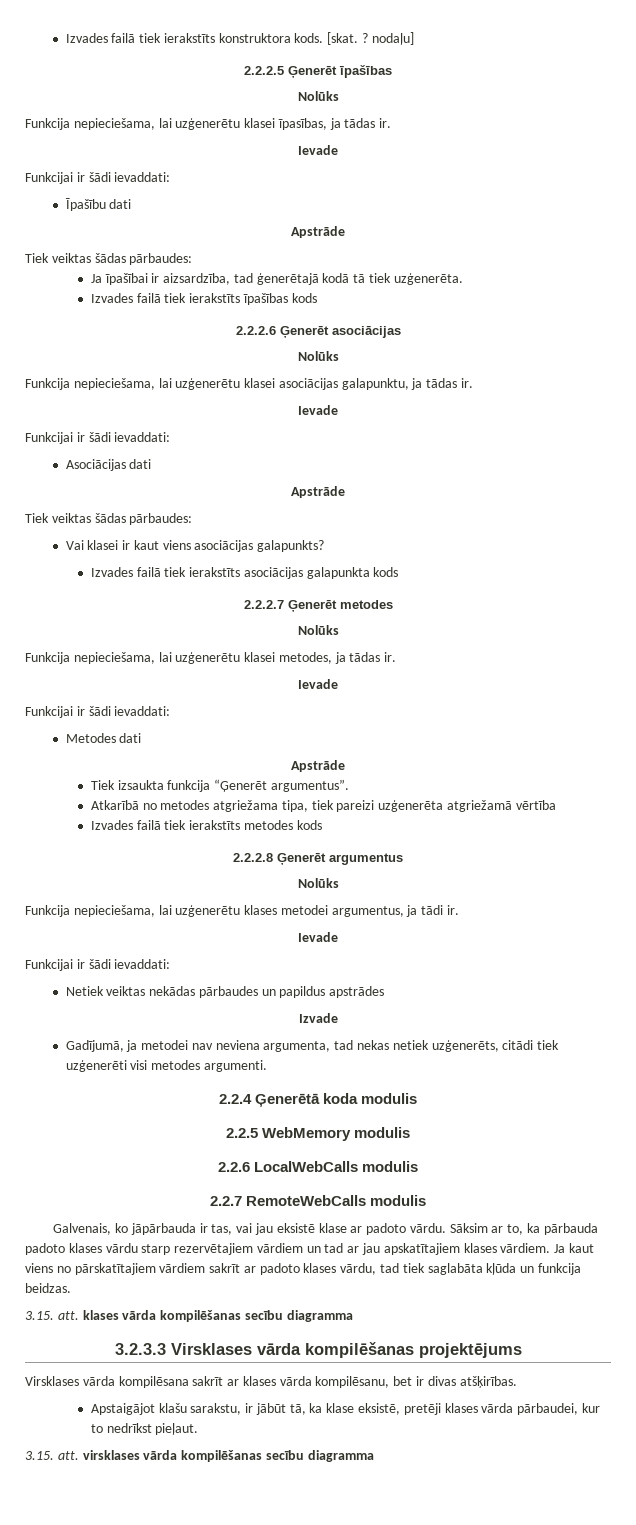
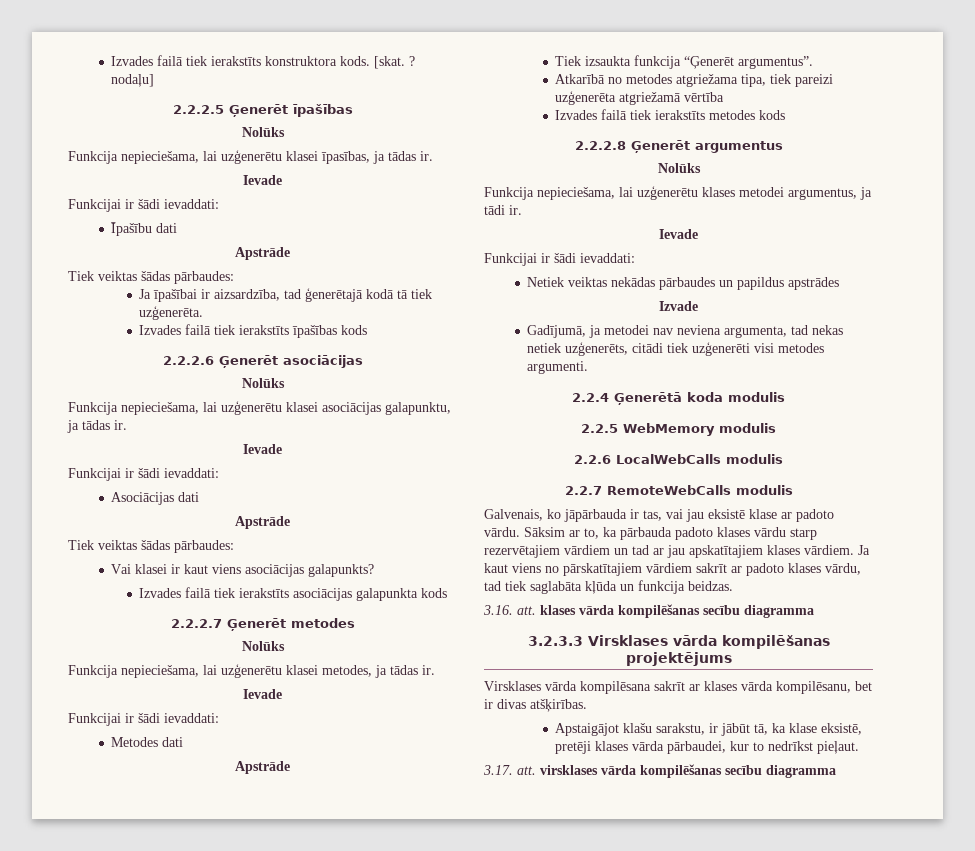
- 3.15. att. klases vārda kompilēšanas secību diagramma
+ 3.16. att. klases vārda kompilēšanas secību diagramma
- 3.15. att. virsklases vārda kompilēšanas secību diagramma
+ 3.17. att. virsklases vārda kompilēšanas secību diagramma

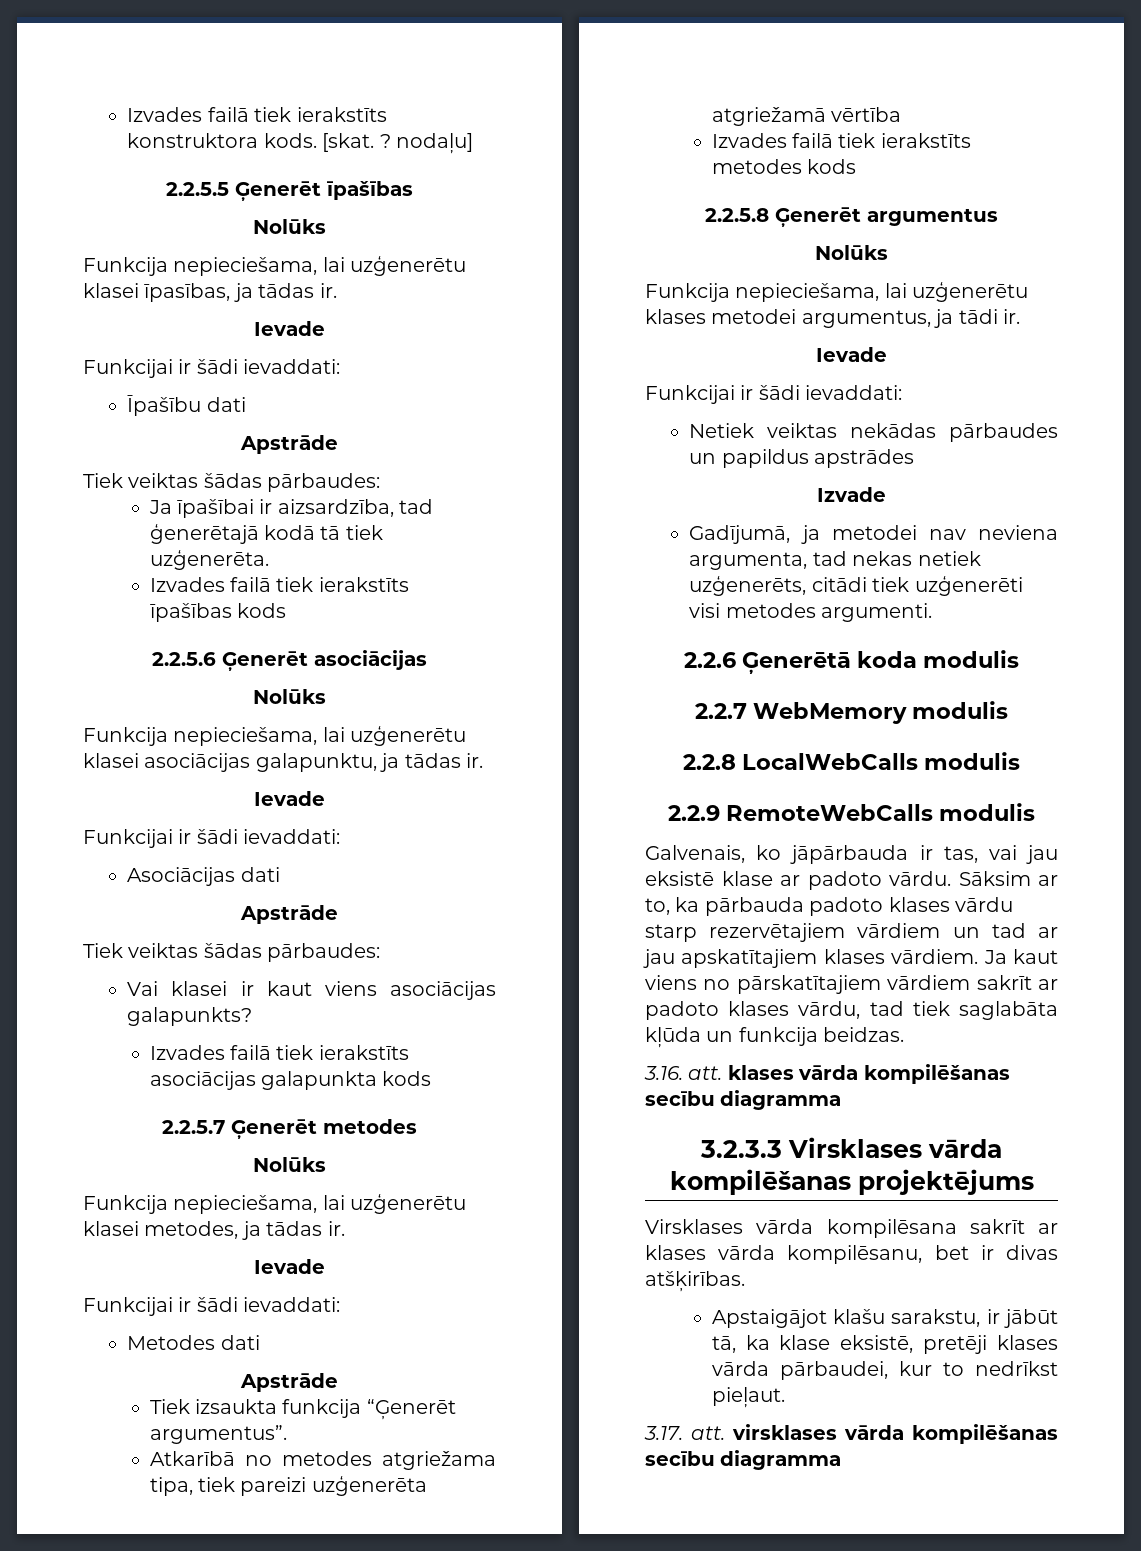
- 2.2.2.5 Ģenerēt īpašības
+ 2.2.5.5 Ģenerēt īpašības
- 2.2.2.6 Ģenerēt asociācijas
+ 2.2.5.6 Ģenerēt asociācijas
- 2.2.2.7 Ģenerēt metodes
+ 2.2.5.7 Ģenerēt metodes
- 2.2.2.8 Ģenerēt argumentus
+ 2.2.5.8 Ģenerēt argumentus
- 2.2.4 Ģenerētā koda modulis
+ 2.2.6 Ģenerētā koda modulis
- 2.2.5 WebMemory modulis
+ 2.2.7 WebMemory modulis
- 2.2.6 LocalWebCalls modulis
+ 2.2.8 LocalWebCalls modulis
- 2.2.7 RemoteWebCalls modulis
+ 2.2.9 RemoteWebCalls modulis

